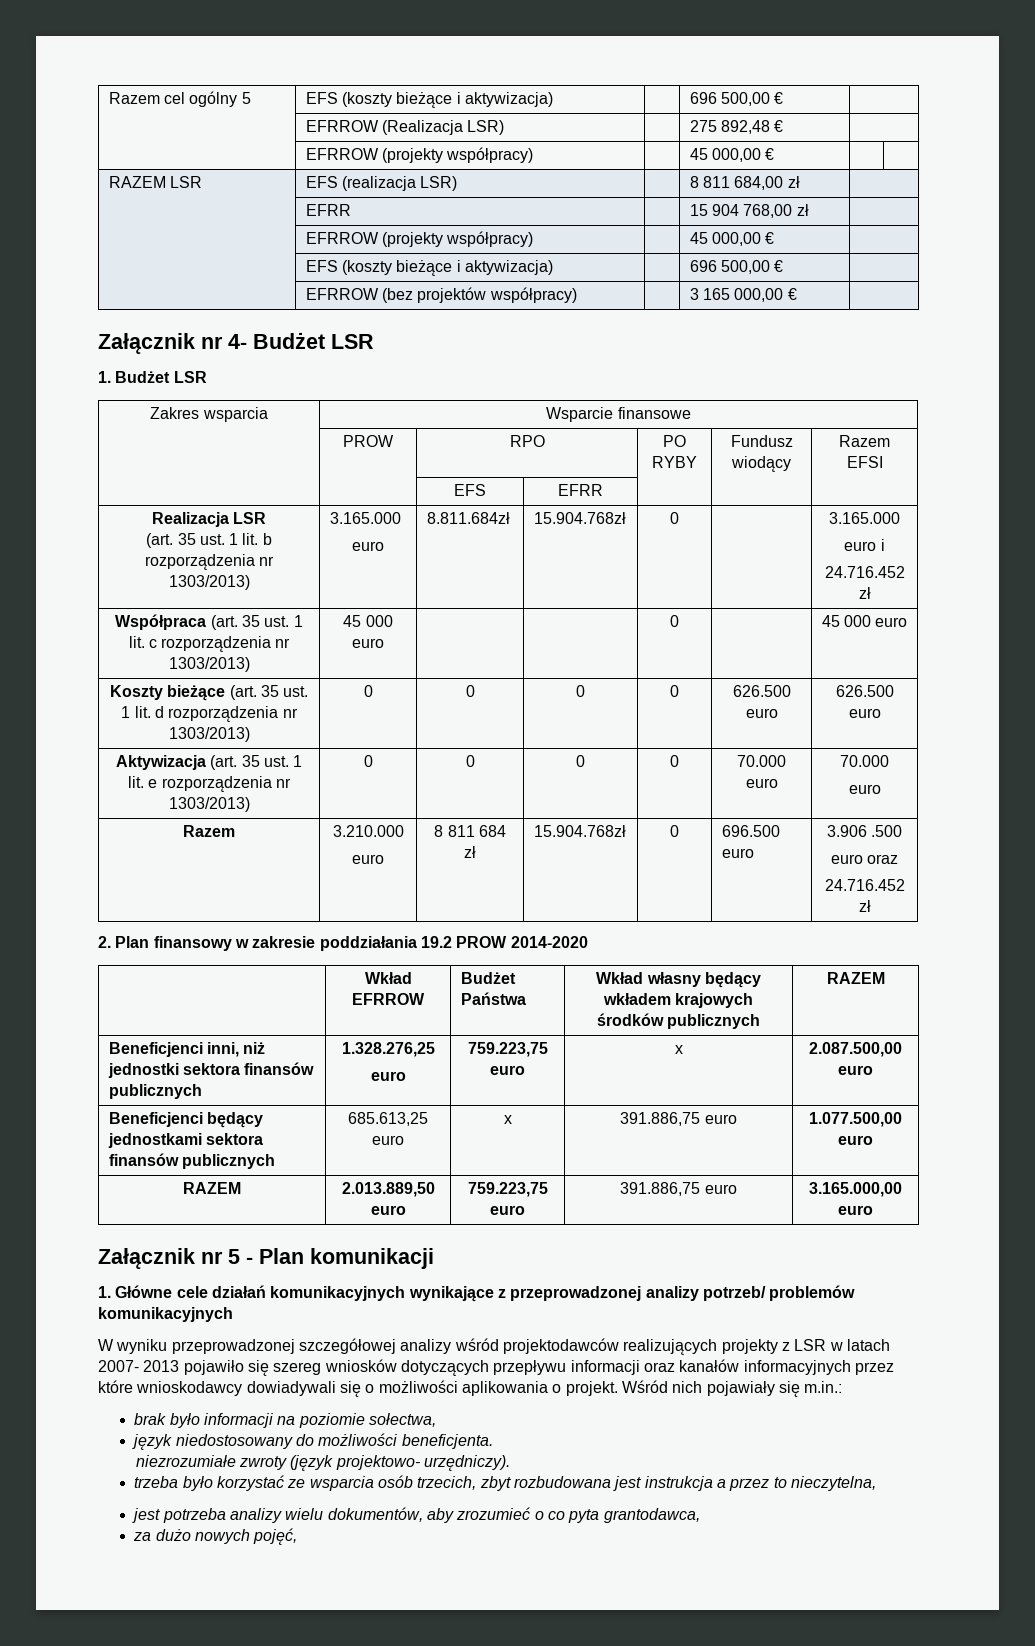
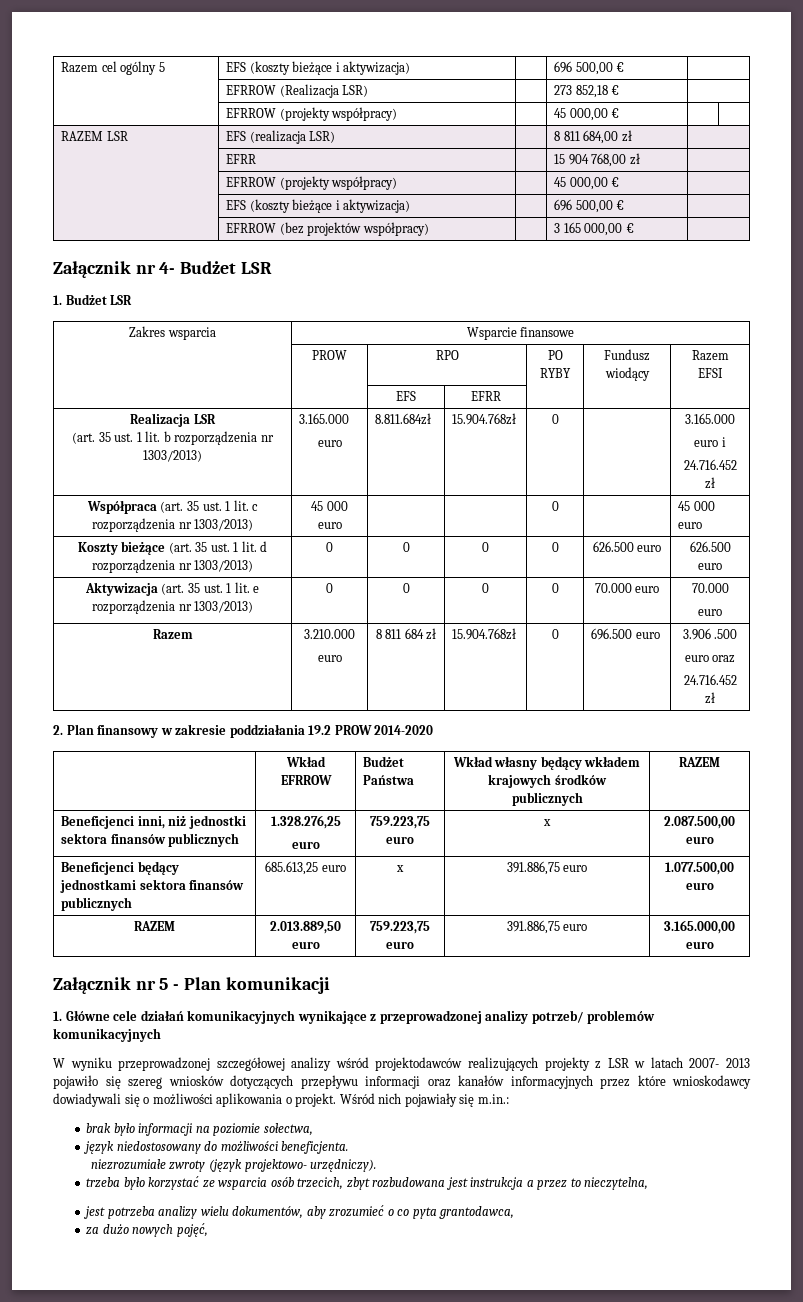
- | EFRROW (Realizacja LSR) | | 275 892,48 € |
+ | EFRROW (Realizacja LSR) | | 273 852,18 € |

